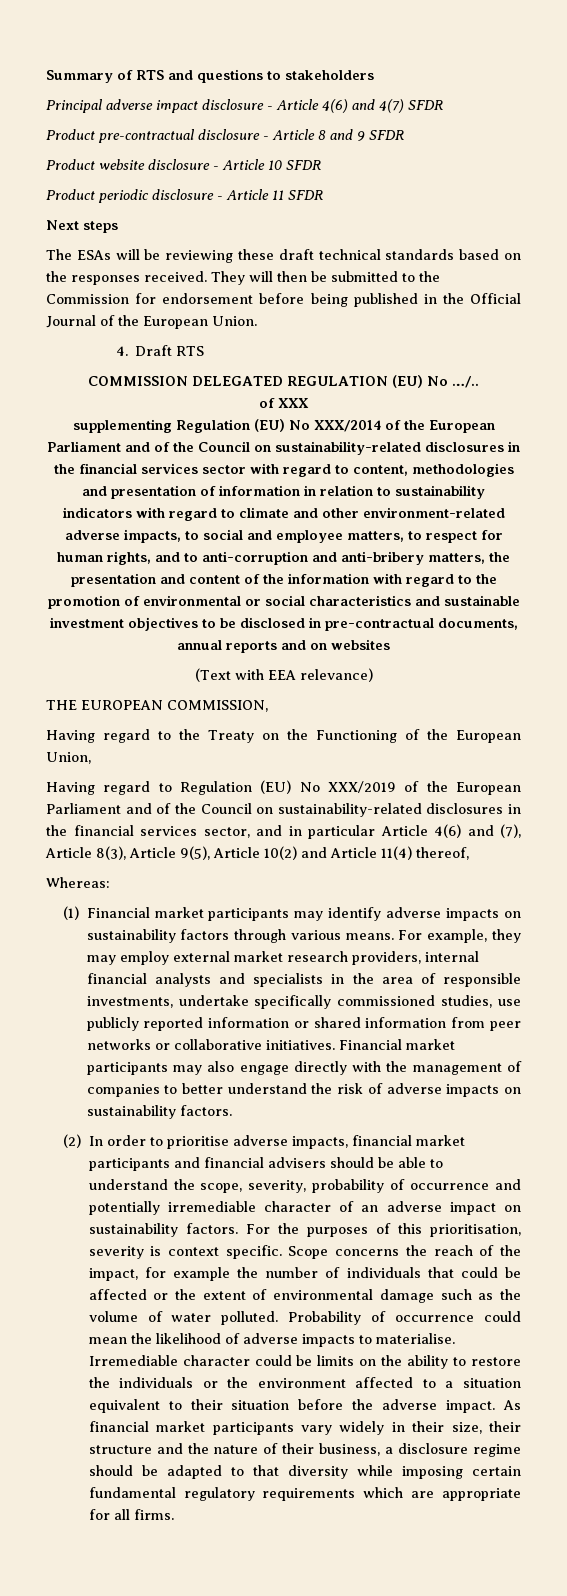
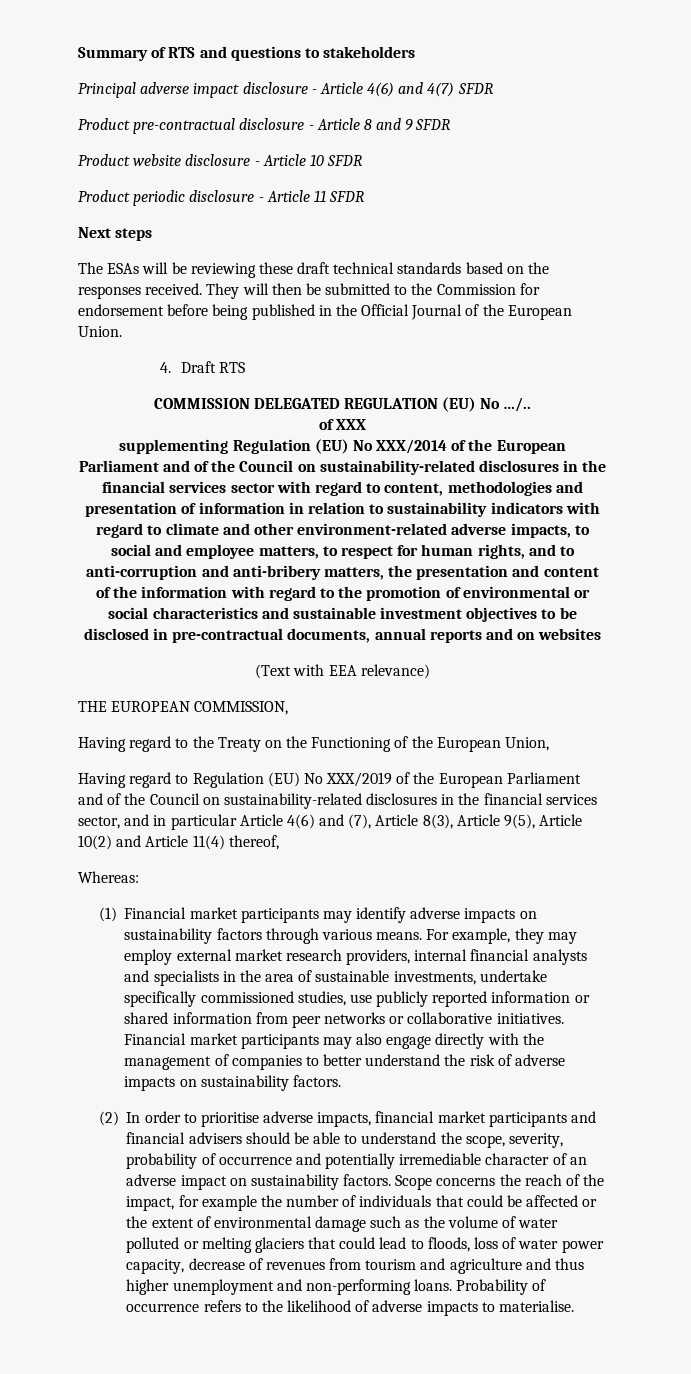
- For example, they may employ external market research providers, internal financial analysts and specialists in the area of responsible investments, undertake specifically commissioned studies, use publicly reported information or shared information from peer networks or collaborative initiatives.
+ For example, they may employ external market research providers, internal financial analysts and specialists in the area of sustainable investments, undertake specifically commissioned studies, use publicly reported information or shared information from peer networks or collaborative initiatives.
- For the purposes of this prioritisation, severity is context specific.
- Scope concerns the reach of the impact, for example the number of individuals that could be affected or the extent of environmental damage such as the volume of water polluted.
+ Scope concerns the reach of the impact, for example the number of individuals that could be affected or the extent of environmental damage such as the volume of water polluted or melting glaciers that could lead to floods, loss of water power capacity, decrease of revenues from tourism and agriculture and thus higher unemployment and non-performing loans.
- Probability of occurrence could mean the likelihood of adverse impacts to materialise. Irremediable character could be limits on the ability to restore the individuals or the environment affected to a situation equivalent to their situation before the adverse impact. As financial market participants vary widely in their size, their structure and the nature of their business, a disclosure regime should be adapted to that diversity while imposing certain fundamental regulatory requirements which are appropriate for all firms.
+ Probability of occurrence refers to the likelihood of adverse impacts to materialise.

